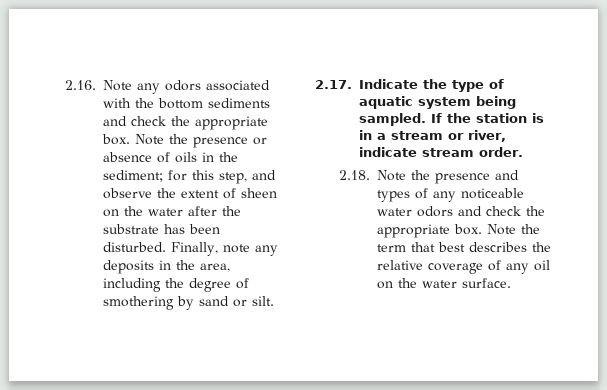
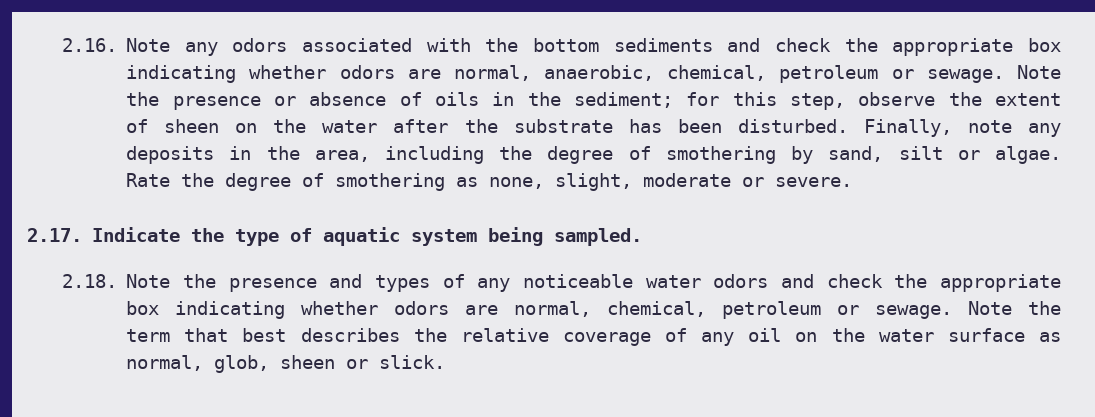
- 2.16. Note any odors associated with the bottom sediments and check the appropriate box.
+ 2.16. Note any odors associated with the bottom sediments and check the appropriate box indicating whether odors are normal, anaerobic, chemical, petroleum or sewage.
- Note the presence or absence of oils in the sediment; for this step, and observe the extent of sheen on the water after the substrate has been disturbed.
+ Note the presence or absence of oils in the sediment; for this step, observe the extent of sheen on the water after the substrate has been disturbed.
- Finally, note any deposits in the area, including the degree of smothering by sand or silt.
+ Finally, note any deposits in the area, including the degree of smothering by sand, silt or algae. Rate the degree of smothering as none, slight, moderate or severe.
- If the station is in a stream or river, indicate stream order.
- 2.18. Note the presence and types of any noticeable water odors and check the appropriate box.
+ 2.18. Note the presence and types of any noticeable water odors and check the appropriate box indicating whether odors are normal, chemical, petroleum or sewage.
- Note the term that best describes the relative coverage of any oil on the water surface.
+ Note the term that best describes the relative coverage of any oil on the water surface as normal, glob, sheen or slick.

